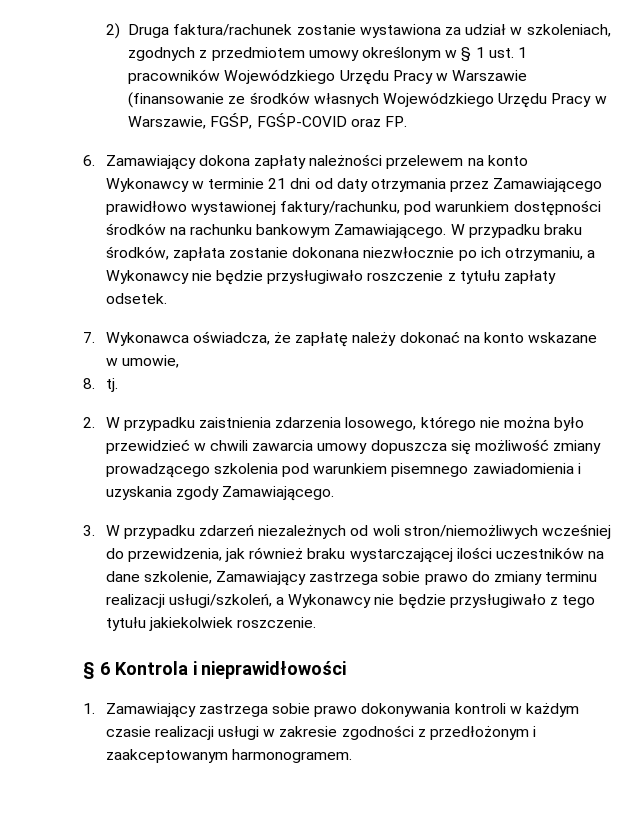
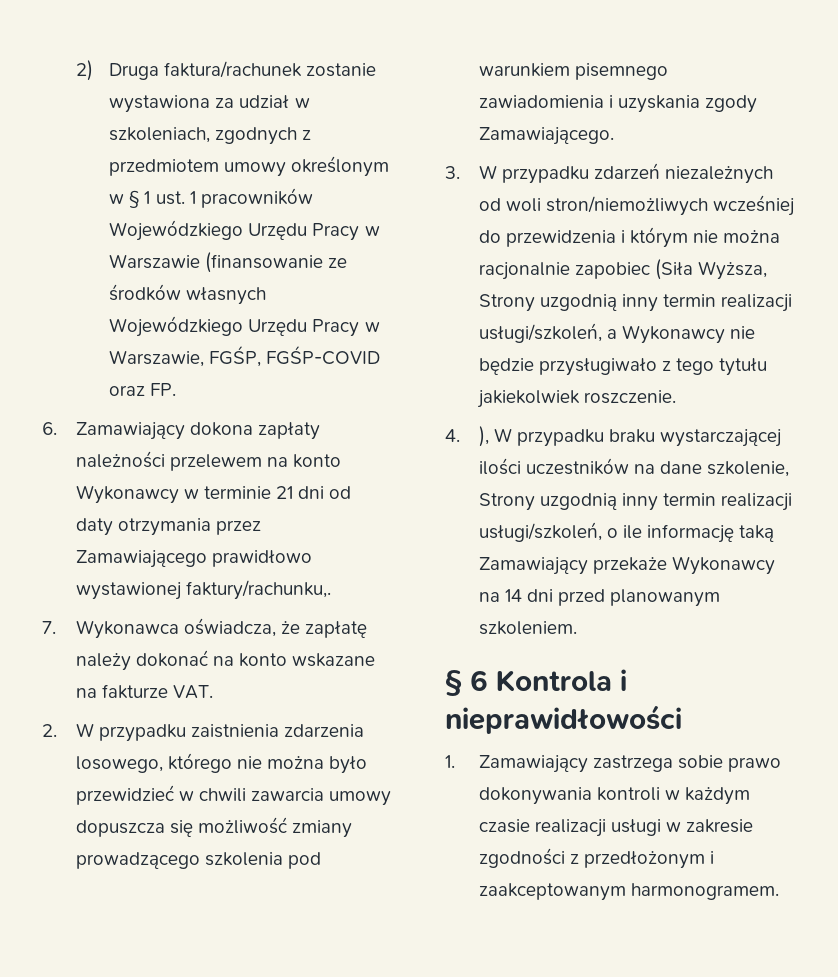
- 6. Zamawiający dokona zapłaty należności przelewem na konto Wykonawcy w terminie 21 dni od daty otrzymania przez Zamawiającego prawidłowo wystawionej faktury/rachunku, pod warunkiem dostępności środków na rachunku bankowym Zamawiającego. W przypadku braku środków, zapłata zostanie dokonana niezwłocznie po ich otrzymaniu, a Wykonawcy nie będzie przysługiwało roszczenie z tytułu zapłaty odsetek.
+ 6. Zamawiający dokona zapłaty należności przelewem na konto Wykonawcy w terminie 21 dni od daty otrzymania przez Zamawiającego prawidłowo wystawionej faktury/rachunku,.
- 7. Wykonawca oświadcza, że zapłatę należy dokonać na konto wskazane w umowie,
- 8. tj.
+ 7. Wykonawca oświadcza, że zapłatę należy dokonać na konto wskazane na fakturze VAT.
- 3. W przypadku zdarzeń niezależnych od woli stron/niemożliwych wcześniej do przewidzenia, jak również braku wystarczającej ilości uczestników na dane szkolenie, Zamawiający zastrzega sobie prawo do zmiany terminu realizacji usługi/szkoleń, a Wykonawcy nie będzie przysługiwało z tego tytułu jakiekolwiek roszczenie.
+ 3. W przypadku zdarzeń niezależnych od woli stron/niemożliwych wcześniej do przewidzenia i którym nie można racjonalnie zapobiec (Siła Wyższa, Strony uzgodnią inny termin realizacji usługi/szkoleń, a Wykonawcy nie będzie przysługiwało z tego tytułu jakiekolwiek roszczenie.
+ 4. ), W przypadku braku wystarczającej ilości uczestników na dane szkolenie, Strony uzgodnią inny termin realizacji usługi/szkoleń, o ile informację taką Zamawiający przekaże Wykonawcy na 14 dni przed planowanym szkoleniem.

